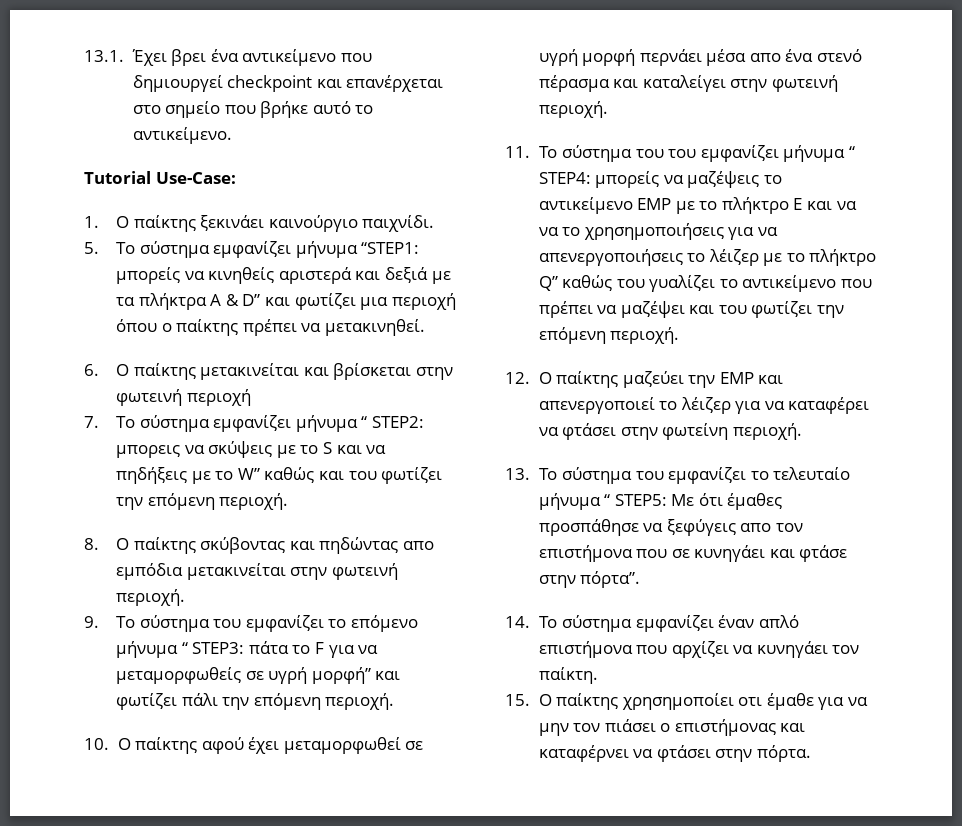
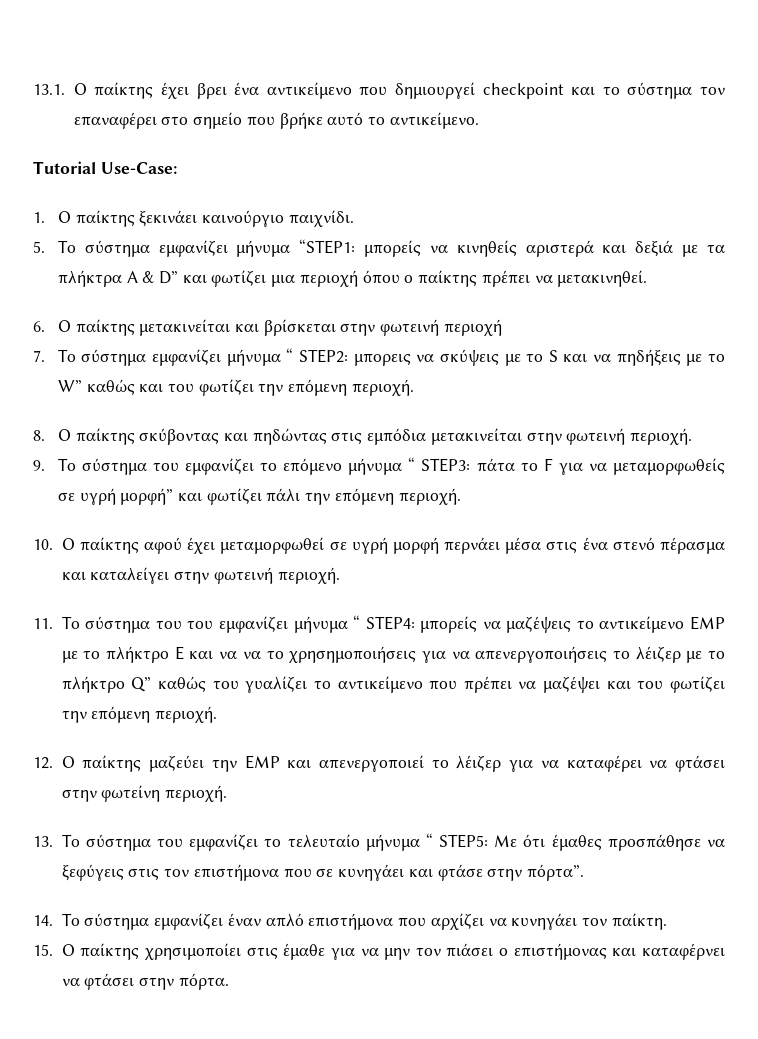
- 13.1. Έχει βρει ένα αντικείμενο που δημιουργεί checkpoint και επανέρχεται στο σημείο που βρήκε αυτό το αντικείμενο.
+ 13.1. Ο παίκτης έχει βρει ένα αντικείμενο που δημιουργεί checkpoint και το σύστημα τον επαναφέρει στο σημείο που βρήκε αυτό το αντικείμενο.
- 8. Ο παίκτης σκύβοντας και πηδώντας απο εμπόδια μετακινείται στην φωτεινή περιοχή.
+ 8. Ο παίκτης σκύβοντας και πηδώντας στις εμπόδια μετακινείται στην φωτεινή περιοχή.
- 10. Ο παίκτης αφού έχει μεταμορφωθεί σε υγρή μορφή περνάει μέσα απο ένα στενό πέρασμα και καταλείγει στην φωτεινή περιοχή.
+ 10. Ο παίκτης αφού έχει μεταμορφωθεί σε υγρή μορφή περνάει μέσα στις ένα στενό πέρασμα και καταλείγει στην φωτεινή περιοχή.
- 13. Το σύστημα του εμφανίζει το τελευταίο μήνυμα “ STEP5: Με ότι έμαθες προσπάθησε να ξεφύγεις απο τον επιστήμονα που σε κυνηγάει και φτάσε στην πόρτα”.
+ 13. Το σύστημα του εμφανίζει το τελευταίο μήνυμα “ STEP5: Με ότι έμαθες προσπάθησε να ξεφύγεις στις τον επιστήμονα που σε κυνηγάει και φτάσε στην πόρτα”.
- 15. Ο παίκτης χρησημοποίει οτι έμαθε για να μην τον πιάσει ο επιστήμονας και καταφέρνει να φτάσει στην πόρτα.
+ 15. Ο παίκτης χρησιμοποίει στις έμαθε για να μην τον πιάσει ο επιστήμονας και καταφέρνει να φτάσει στην πόρτα.

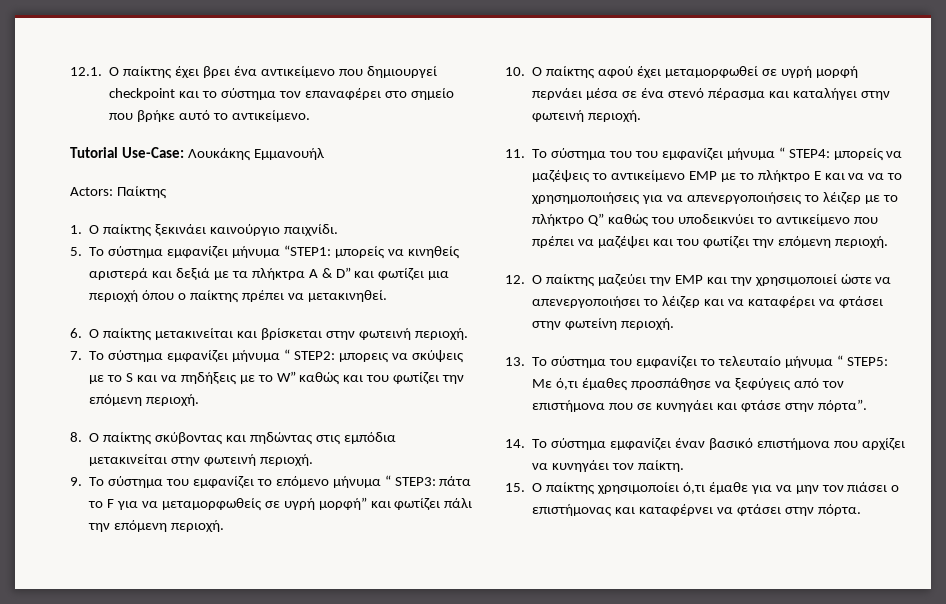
- 13.1. Ο παίκτης έχει βρει ένα αντικείμενο που δημιουργεί checkpoint και το σύστημα τον επαναφέρει στο σημείο που βρήκε αυτό το αντικείμενο.
+ 12.1. Ο παίκτης έχει βρει ένα αντικείμενο που δημιουργεί checkpoint και το σύστημα τον επαναφέρει στο σημείο που βρήκε αυτό το αντικείμενο.
- Tutorial Use-Case:
+ Tutorial Use-Case: Λουκάκης Εμμανουήλ
+ Actors: Παίκτης
- 6. Ο παίκτης μετακινείται και βρίσκεται στην φωτεινή περιοχή
+ 6. Ο παίκτης μετακινείται και βρίσκεται στην φωτεινή περιοχή.
- 10. Ο παίκτης αφού έχει μεταμορφωθεί σε υγρή μορφή περνάει μέσα στις ένα στενό πέρασμα και καταλείγει στην φωτεινή περιοχή.
+ 10. Ο παίκτης αφού έχει μεταμορφωθεί σε υγρή μορφή περνάει μέσα σε ένα στενό πέρασμα και καταλήγει στην φωτεινή περιοχή.
- 11. Το σύστημα του του εμφανίζει μήνυμα “ STEP4: μπορείς να μαζέψεις το αντικείμενο EMP με το πλήκτρο Ε και να να το χρησημοποιήσεις για να απενεργοποιήσεις το λέιζερ με το πλήκτρο Q” καθώς του γυαλίζει το αντικείμενο που πρέπει να μαζέψει και του φωτίζει την επόμενη περιοχή.
+ 11. Το σύστημα του του εμφανίζει μήνυμα “ STEP4: μπορείς να μαζέψεις το αντικείμενο EMP με το πλήκτρο Ε και να να το χρησημοποιήσεις για να απενεργοποιήσεις το λέιζερ με το πλήκτρο Q” καθώς του υποδεικνύει το αντικείμενο που πρέπει να μαζέψει και του φωτίζει την επόμενη περιοχή.
- 12. Ο παίκτης μαζεύει την EMP και απενεργοποιεί το λέιζερ για να καταφέρει να φτάσει στην φωτείνη περιοχή.
+ 12. Ο παίκτης μαζεύει την EMP και την χρησιμοποιεί ώστε να απενεργοποιήσει το λέιζερ και να καταφέρει να φτάσει στην φωτείνη περιοχή.
- 13. Το σύστημα του εμφανίζει το τελευταίο μήνυμα “ STEP5: Με ότι έμαθες προσπάθησε να ξεφύγεις στις τον επιστήμονα που σε κυνηγάει και φτάσε στην πόρτα”.
+ 13. Το σύστημα του εμφανίζει το τελευταίο μήνυμα “ STEP5: Με ό,τι έμαθες προσπάθησε να ξεφύγεις από τον επιστήμονα που σε κυνηγάει και φτάσε στην πόρτα”.
- 14. Το σύστημα εμφανίζει έναν απλό επιστήμονα που αρχίζει να κυνηγάει τον παίκτη.
+ 14. Το σύστημα εμφανίζει έναν βασικό επιστήμονα που αρχίζει να κυνηγάει τον παίκτη.
- 15. Ο παίκτης χρησιμοποίει στις έμαθε για να μην τον πιάσει ο επιστήμονας και καταφέρνει να φτάσει στην πόρτα.
+ 15. Ο παίκτης χρησιμοποίει ό,τι έμαθε για να μην τον πιάσει ο επιστήμονας και καταφέρνει να φτάσει στην πόρτα.

